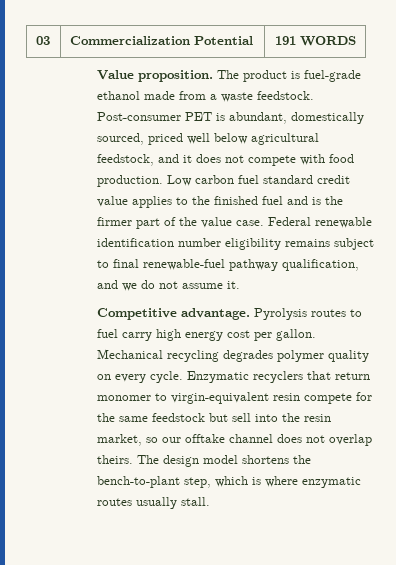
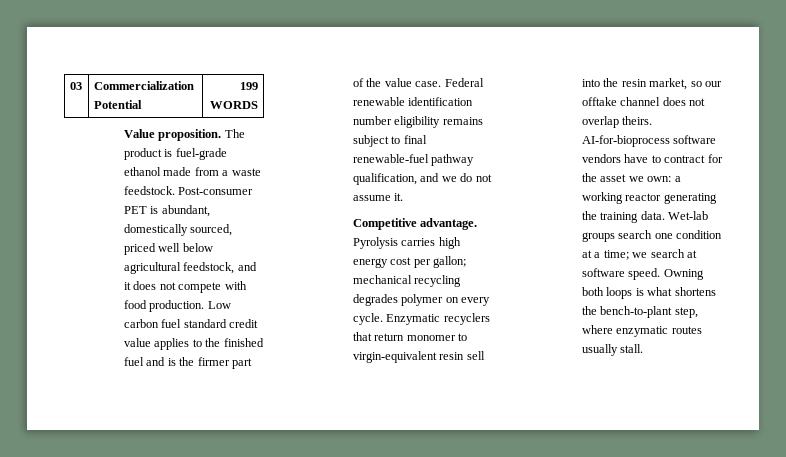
- 03 | Commercialization Potential | 191 WORDS
+ 03 | Commercialization Potential | 199 WORDS
- Pyrolysis routes to fuel carry high energy cost per gallon. Mechanical recycling degrades polymer quality on every cycle.
+ Pyrolysis carries high energy cost per gallon; mechanical recycling degrades polymer on every cycle.
- Enzymatic recyclers that return monomer to virgin-equivalent resin compete for the same feedstock but sell into the resin market, so our offtake channel does not overlap theirs.
+ Enzymatic recyclers that return monomer to virgin-equivalent resin sell into the resin market, so our offtake channel does not overlap theirs.
- The design model shortens the bench-to-plant step, which is where enzymatic routes usually stall.
+ AI-for-bioprocess software vendors have to contract for the asset we own: a working reactor generating the training data. Wet-lab groups search one condition at a time; we search at software speed. Owning both loops is what shortens the bench-to-plant step, where enzymatic routes usually stall.

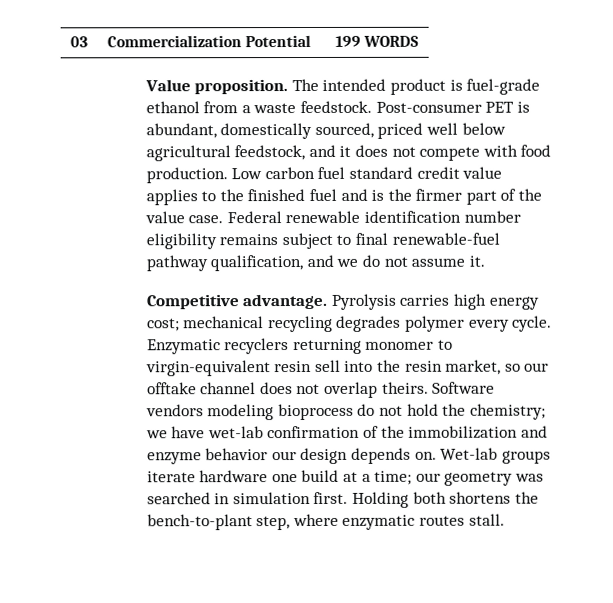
- The product is fuel-grade ethanol made from a waste feedstock.
+ The intended product is fuel-grade ethanol from a waste feedstock.
- Pyrolysis carries high energy cost per gallon; mechanical recycling degrades polymer on every cycle.
+ Pyrolysis carries high energy cost; mechanical recycling degrades polymer every cycle.
- Enzymatic recyclers that return monomer to virgin-equivalent resin sell into the resin market, so our offtake channel does not overlap theirs.
+ Enzymatic recyclers returning monomer to virgin-equivalent resin sell into the resin market, so our offtake channel does not overlap theirs.
- AI-for-bioprocess software vendors have to contract for the asset we own: a working reactor generating the training data. Wet-lab groups search one condition at a time; we search at software speed. Owning both loops is what shortens the bench-to-plant step, where enzymatic routes usually stall.
+ Software vendors modeling bioprocess do not hold the chemistry; we have wet-lab confirmation of the immobilization and enzyme behavior our design depends on. Wet-lab groups iterate hardware one build at a time; our geometry was searched in simulation first. Holding both shortens the bench-to-plant step, where enzymatic routes stall.

